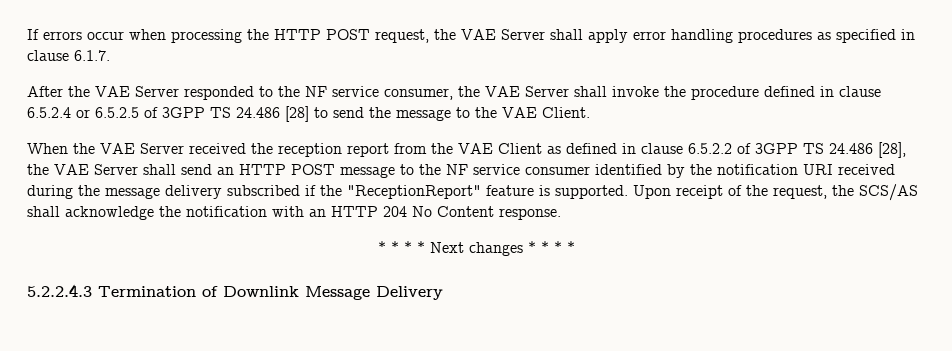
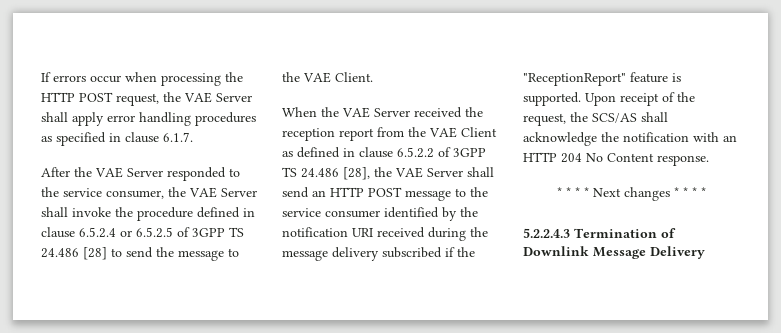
- After the VAE Server responded to the NF service consumer, the VAE Server shall invoke the procedure defined in clause 6.5.2.4 or 6.5.2.5 of 3GPP TS 24.486 [28] to send the message to the VAE Client.
+ After the VAE Server responded to the service consumer, the VAE Server shall invoke the procedure defined in clause 6.5.2.4 or 6.5.2.5 of 3GPP TS 24.486 [28] to send the message to the VAE Client.
- When the VAE Server received the reception report from the VAE Client as defined in clause 6.5.2.2 of 3GPP TS 24.486 [28], the VAE Server shall send an HTTP POST message to the NF service consumer identified by the notification URI received during the message delivery subscribed if the "ReceptionReport" feature is supported.
+ When the VAE Server received the reception report from the VAE Client as defined in clause 6.5.2.2 of 3GPP TS 24.486 [28], the VAE Server shall send an HTTP POST message to the service consumer identified by the notification URI received during the message delivery subscribed if the "ReceptionReport" feature is supported.

